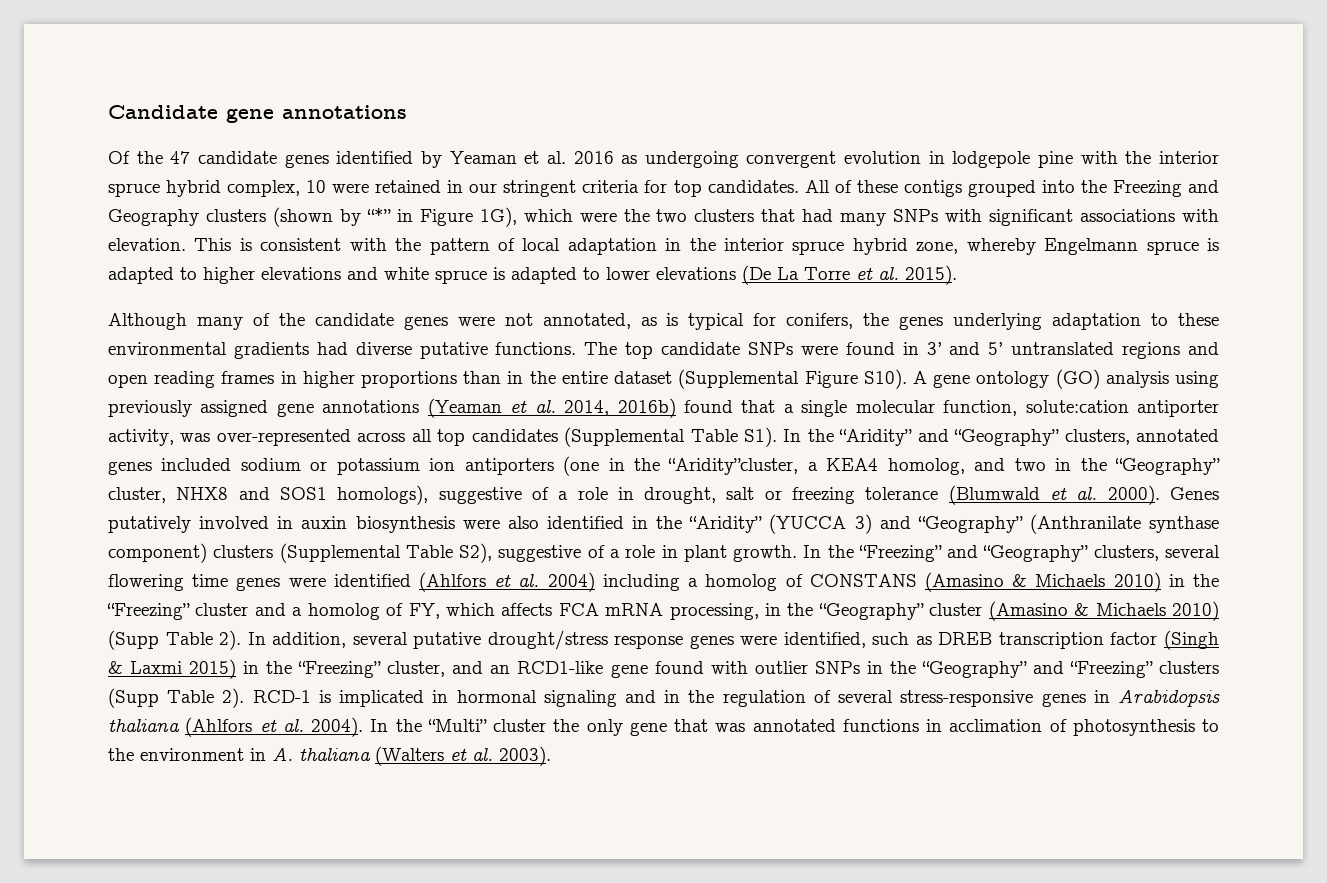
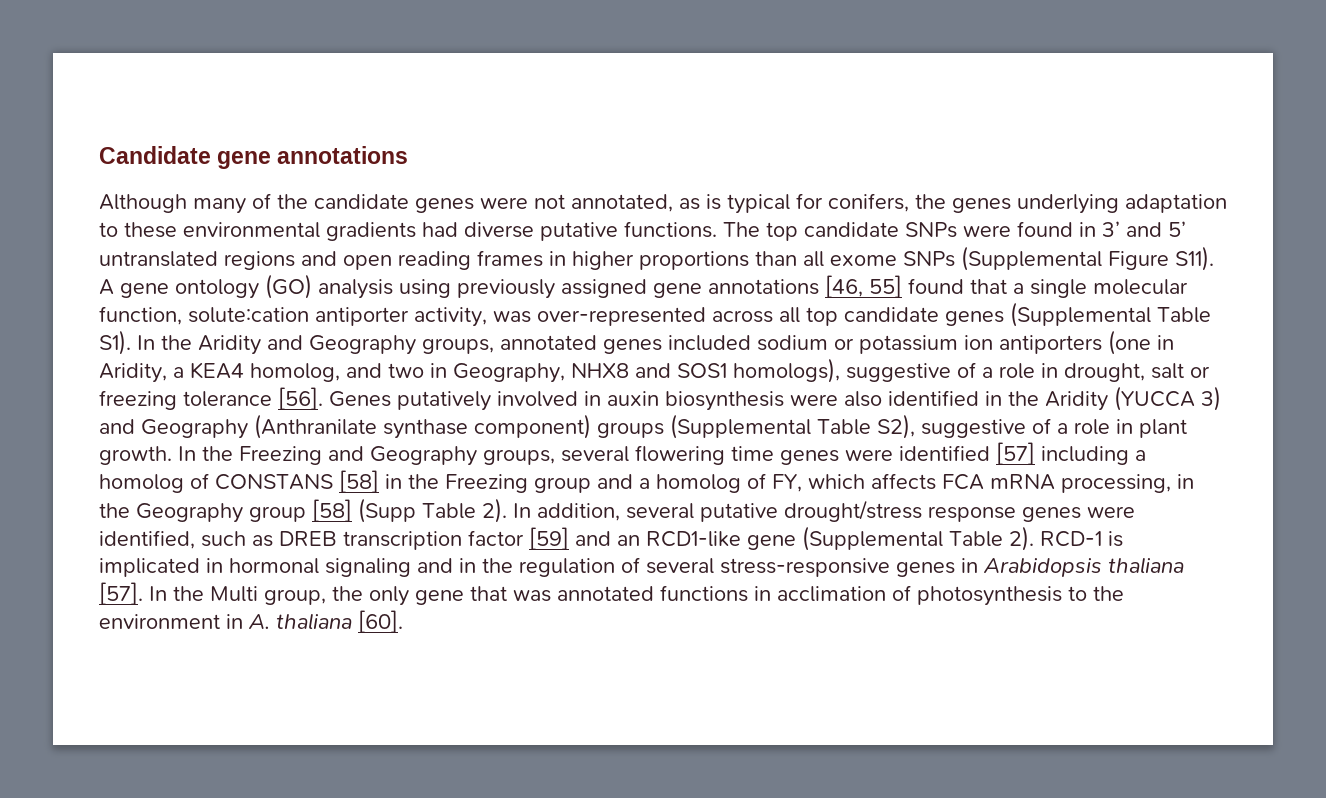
- Of the 47 candidate genes identified by Yeaman et al. 2016 as undergoing convergent evolution in lodgepole pine with the interior spruce hybrid complex, 10 were retained in our stringent criteria for top candidates. All of these contigs grouped into the Freezing and Geography clusters (shown by “*” in Figure 1G), which were the two clusters that had many SNPs with significant associations with elevation. This is consistent with the pattern of local adaptation in the interior spruce hybrid zone, whereby Engelmann spruce is adapted to higher elevations and white spruce is adapted to lower elevations (De La Torre et al. 2015).
- The top candidate SNPs were found in 3’ and 5’ untranslated regions and open reading frames in higher proportions than in the entire dataset (Supplemental Figure S10).
+ The top candidate SNPs were found in 3’ and 5’ untranslated regions and open reading frames in higher proportions than all exome SNPs (Supplemental Figure S11).
- A gene ontology (GO) analysis using previously assigned gene annotations (Yeaman et al. 2014, 2016b) found that a single molecular function, solute:cation antiporter activity, was over-represented across all top candidates (Supplemental Table S1). In the “Aridity” and “Geography” clusters, annotated genes included sodium or potassium ion antiporters (one in the “Aridity”cluster, a KEA4 homolog, and two in the “Geography” cluster, NHX8 and SOS1 homologs), suggestive of a role in drought, salt or freezing tolerance (Blumwald et al. 2000).
+ A gene ontology (GO) analysis using previously assigned gene annotations [46, 55] found that a single molecular function, solute:cation antiporter activity, was over-represented across all top candidate genes (Supplemental Table S1). In the Aridity and Geography groups, annotated genes included sodium or potassium ion antiporters (one in Aridity, a KEA4 homolog, and two in Geography, NHX8 and SOS1 homologs), suggestive of a role in drought, salt or freezing tolerance [56].
- Genes putatively involved in auxin biosynthesis were also identified in the “Aridity” (YUCCA 3) and “Geography” (Anthranilate synthase component) clusters (Supplemental Table S2), suggestive of a role in plant growth.
+ Genes putatively involved in auxin biosynthesis were also identified in the Aridity (YUCCA 3) and Geography (Anthranilate synthase component) groups (Supplemental Table S2), suggestive of a role in plant growth.
- In the “Freezing” and “Geography” clusters, several flowering time genes were identified (Ahlfors et al. 2004) including a homolog of CONSTANS (Amasino & Michaels 2010) in the “Freezing” cluster and a homolog of FY, which affects FCA mRNA processing, in the “Geography” cluster (Amasino & Michaels 2010) (Supp Table 2).
+ In the Freezing and Geography groups, several flowering time genes were identified [57] including a homolog of CONSTANS [58] in the Freezing group and a homolog of FY, which affects FCA mRNA processing, in the Geography group [58] (Supp Table 2).
- In addition, several putative drought/stress response genes were identified, such as DREB transcription factor (Singh & Laxmi 2015) in the “Freezing” cluster, and an RCD1-like gene found with outlier SNPs in the “Geography” and “Freezing” clusters (Supp Table 2).
+ In addition, several putative drought/stress response genes were identified, such as DREB transcription factor [59] and an RCD1-like gene (Supplemental Table 2).
- RCD-1 is implicated in hormonal signaling and in the regulation of several stress-responsive genes in Arabidopsis thaliana (Ahlfors et al. 2004). In the “Multi” cluster the only gene that was annotated functions in acclimation of photosynthesis to the environment in A. thaliana (Walters et al. 2003).
+ RCD-1 is implicated in hormonal signaling and in the regulation of several stress-responsive genes in Arabidopsis thaliana [57]. In the Multi group, the only gene that was annotated functions in acclimation of photosynthesis to the environment in A. thaliana [60].

